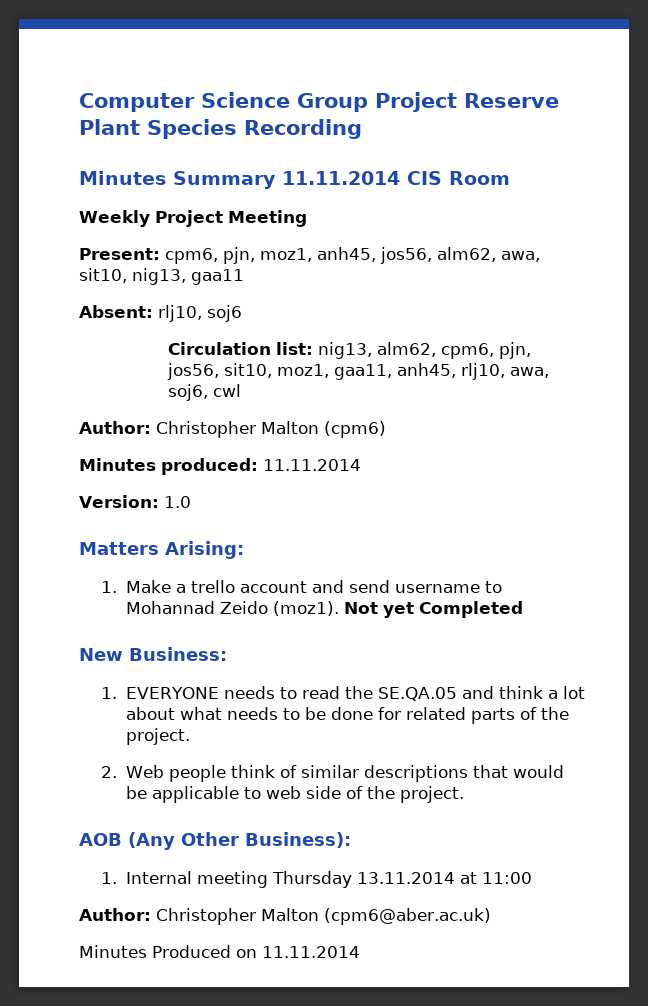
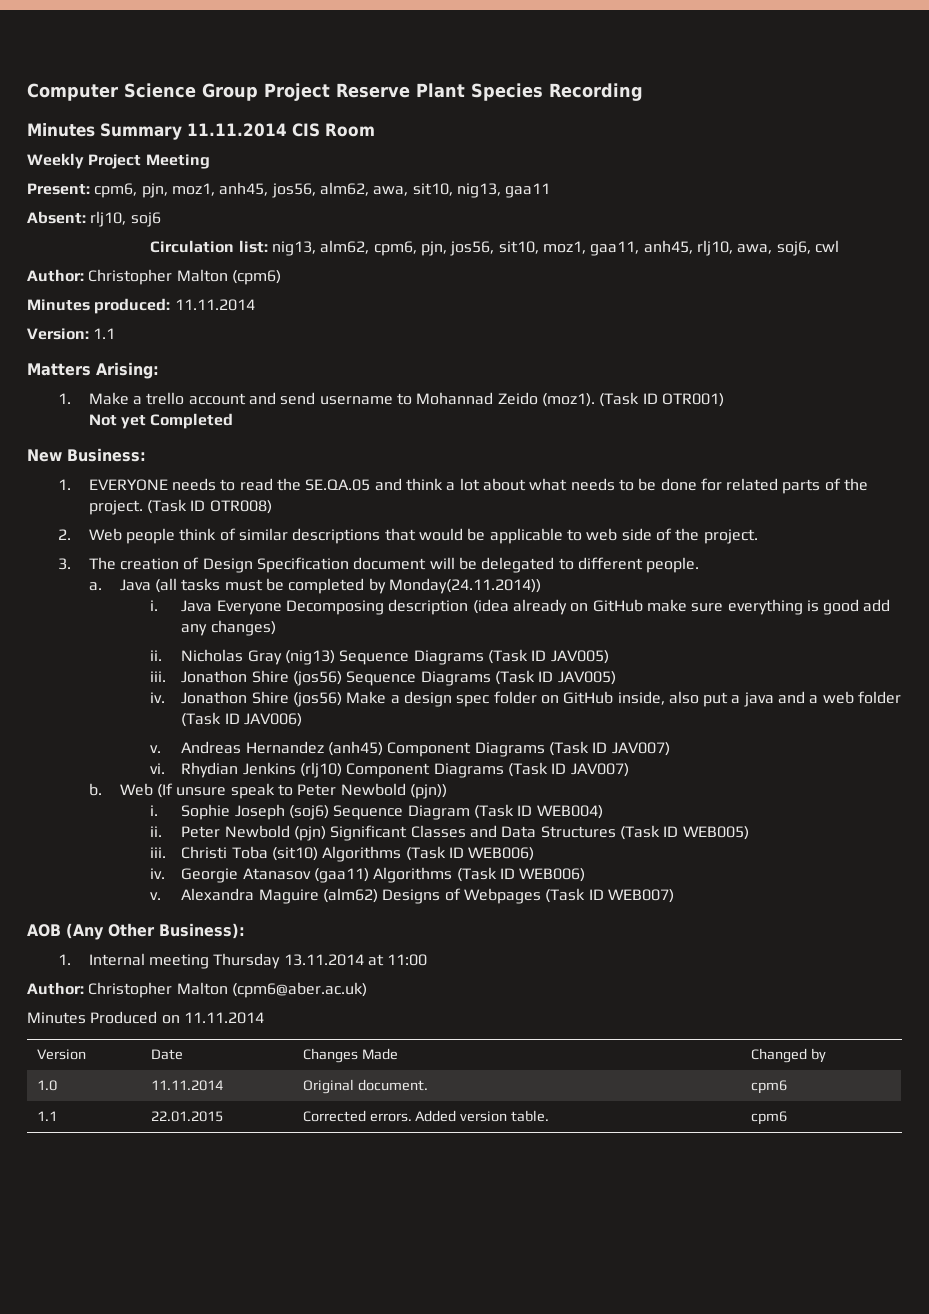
- Version: 1.0
+ Version: 1.1
- 1. Make a trello account and send username to Mohannad Zeido (moz1). Not yet Completed
+ 1. Make a trello account and send username to Mohannad Zeido (moz1). (Task ID OTR001)
+ Not yet Completed
+ (Task ID OTR008)
+ 3. The creation of Design Specification document will be delegated to different people.
+ a. Java (all tasks must be completed by Monday(24.11.2014))
+ i. Java Everyone Decomposing description (idea already on GitHub make sure everything is good add any changes)
+ ii. Nicholas Gray (nig13) Sequence Diagrams (Task ID JAV005)
+ iii. Jonathon Shire (jos56) Sequence Diagrams (Task ID JAV005)
+ iv. Jonathon Shire (jos56) Make a design spec folder on GitHub inside, also put a java and a web folder (Task ID JAV006)
+ v. Andreas Hernandez (anh45) Component Diagrams (Task ID JAV007)
+ vi. Rhydian Jenkins (rlj10) Component Diagrams (Task ID JAV007)
+ b. Web (If unsure speak to Peter Newbold (pjn))
+ i. Sophie Joseph (soj6) Sequence Diagram (Task ID WEB004)
+ ii. Peter Newbold (pjn) Significant Classes and Data Structures (Task ID WEB005)
+ iii. Christi Toba (sit10) Algorithms (Task ID WEB006)
+ iv. Georgie Atanasov (gaa11) Algorithms (Task ID WEB006)
+ v. Alexandra Maguire (alm62) Designs of Webpages (Task ID WEB007)
+ Version | Date | Changes Made | Changed by
+ 1.0 | 11.11.2014 | Original document. | cpm6
+ 1.1 | 22.01.2015 | Corrected errors. Added version table. | cpm6

